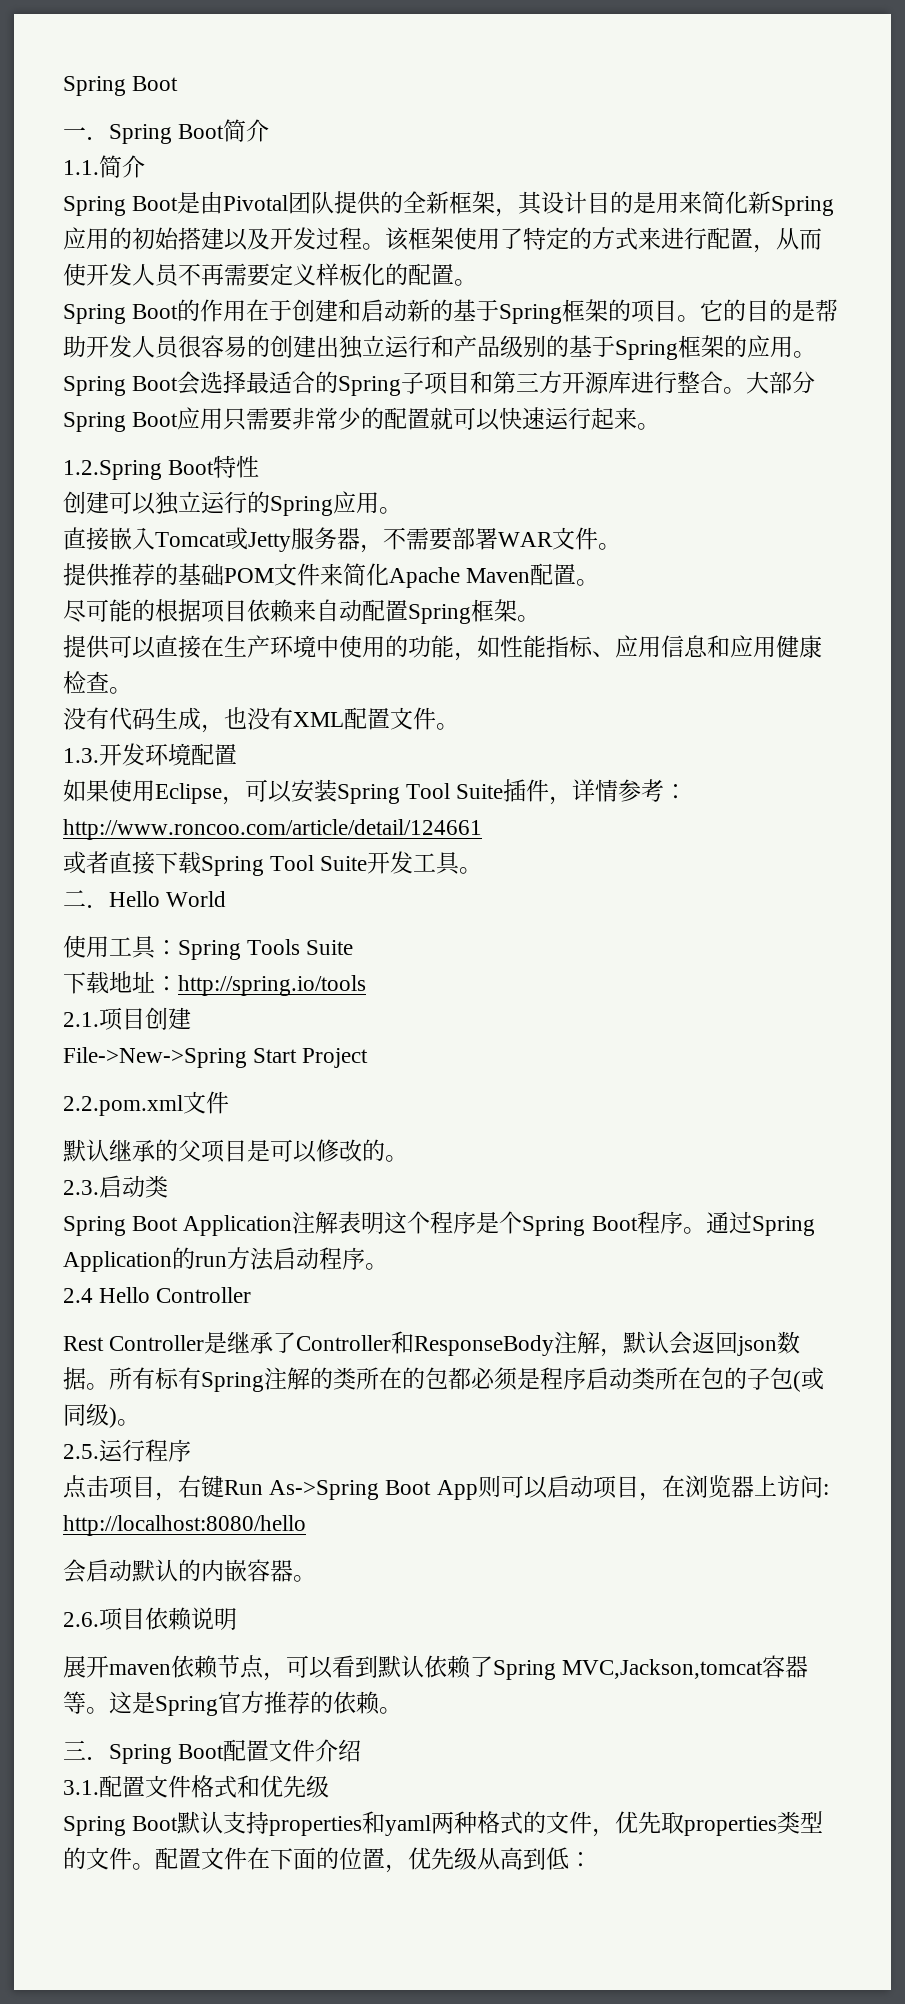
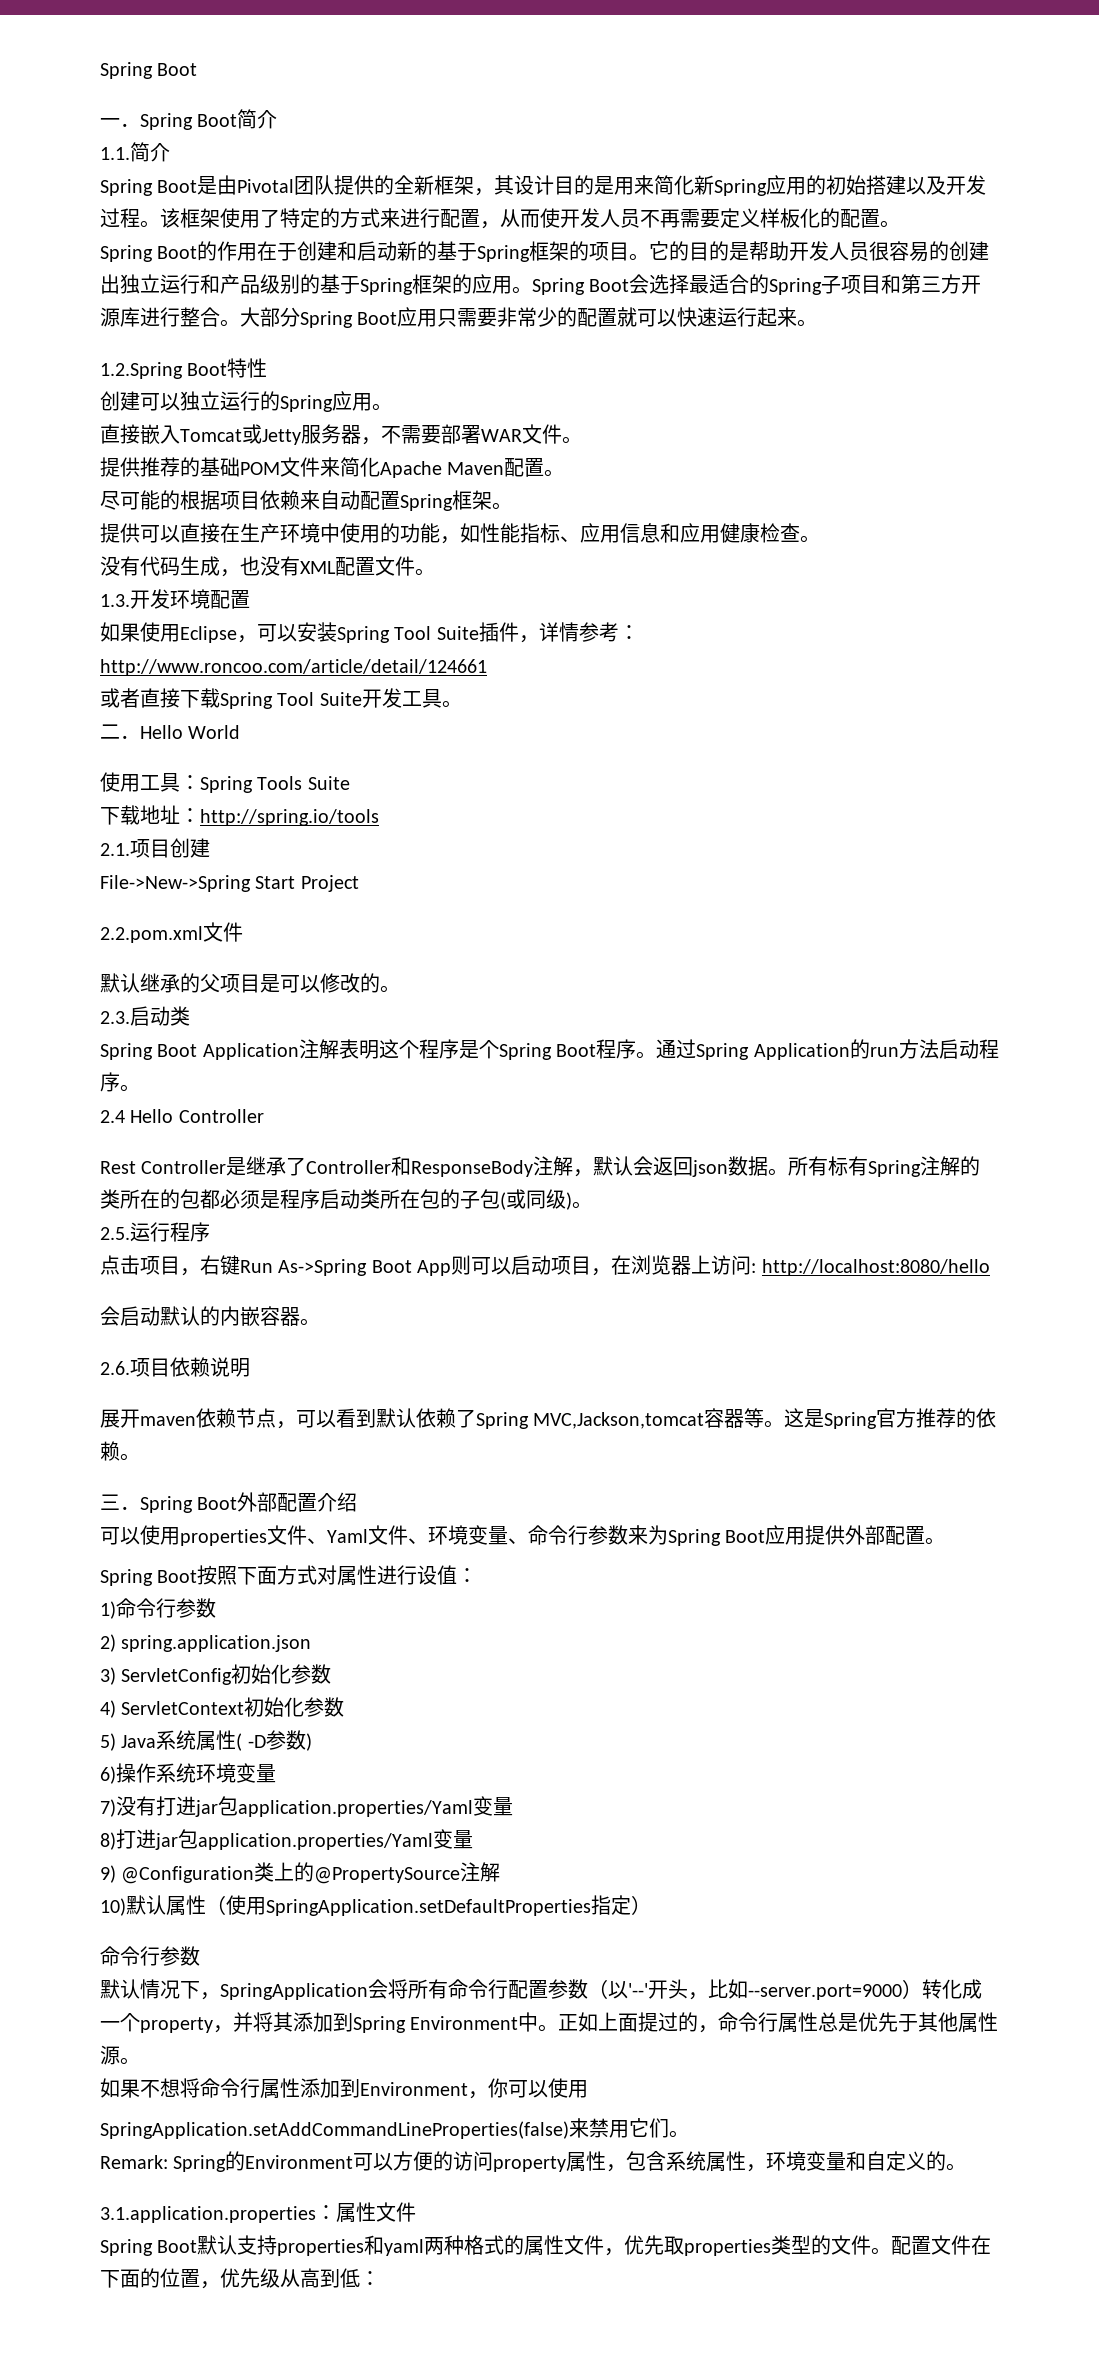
- 三．Spring Boot配置文件介绍
+ 三．Spring Boot外部配置介绍
- 3.1.配置文件格式和优先级
+ 可以使用properties文件、Yaml文件、环境变量、命令行参数来为Spring Boot应用提供外部配置。
+ Spring Boot按照下面方式对属性进行设值：
+ 1)命令行参数
+ 2) spring.application.json
+ 3) ServletConfig初始化参数
+ 4) ServletContext初始化参数
+ 5) Java系统属性( -D参数)
+ 6)操作系统环境变量
+ 7)没有打进jar包application.properties/Yaml变量
+ 8)打进jar包application.properties/Yaml变量
+ 9) @Configuration类上的@PropertySource注解
+ 10)默认属性（使用SpringApplication.setDefaultProperties指定）
+ 命令行参数
+ 默认情况下，SpringApplication会将所有命令行配置参数（以'--'开头，比如--server.port=9000）转化成一个property，并将其添加到Spring Environment中。正如上面提过的，命令行属性总是优先于其他属性源。
+ 如果不想将命令行属性添加到Environment，你可以使用
+ SpringApplication.setAddCommandLineProperties(false)来禁用它们。
+ Remark: Spring的Environment可以方便的访问property属性，包含系统属性，环境变量和自定义的。
+ 3.1.application.properties：属性文件
- Spring Boot默认支持properties和yaml两种格式的文件，优先取properties类型的文件。
+ Spring Boot默认支持properties和yaml两种格式的属性文件，优先取properties类型的文件。

